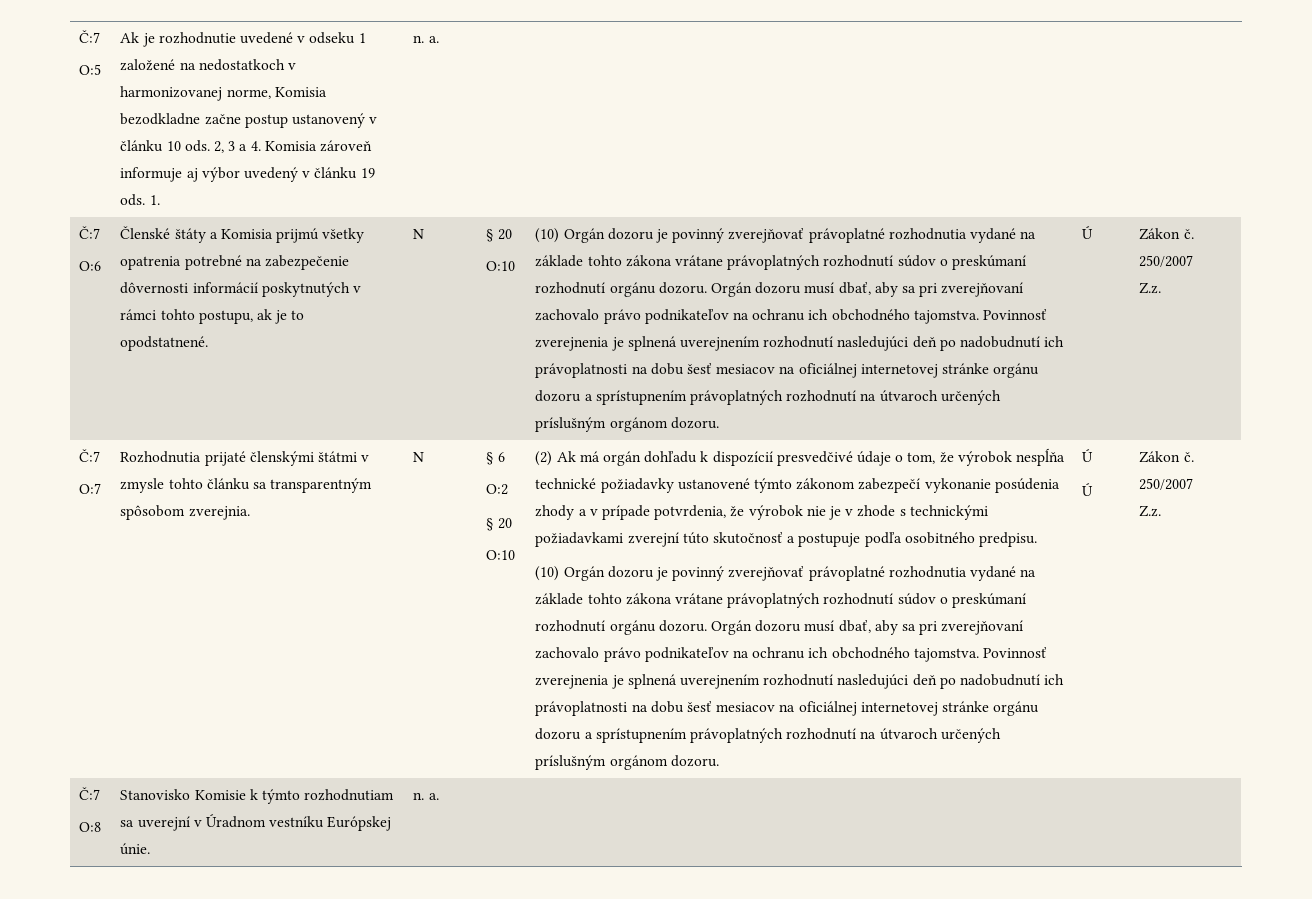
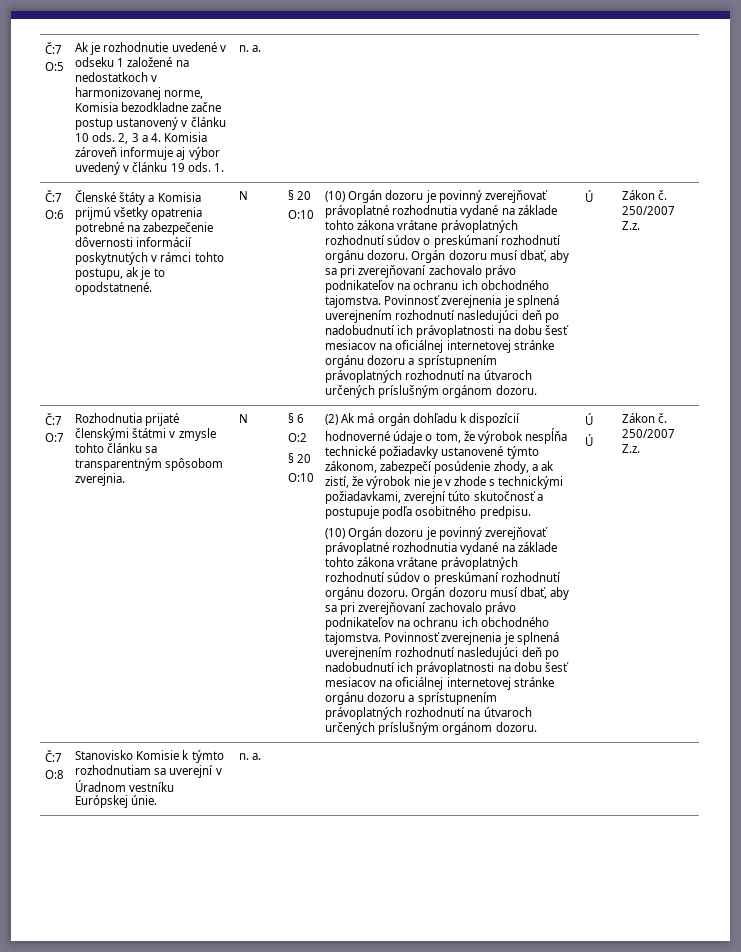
- (2) Ak má orgán dohľadu k dispozícií presvedčivé údaje o tom, že výrobok nespĺňa technické požiadavky ustanovené týmto zákonom zabezpečí vykonanie posúdenia zhody a v prípade potvrdenia, že výrobok nie je v zhode s technickými požiadavkami zverejní túto skutočnosť a postupuje podľa osobitného predpisu.
+ (2) Ak má orgán dohľadu k dispozícií hodnoverné údaje o tom, že výrobok nespĺňa technické požiadavky ustanovené týmto zákonom, zabezpečí posúdenie zhody, a ak zistí, že výrobok nie je v zhode s technickými požiadavkami, zverejní túto skutočnosť a postupuje podľa osobitného predpisu.

